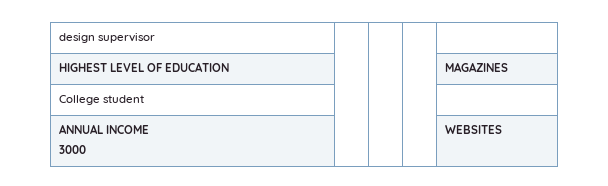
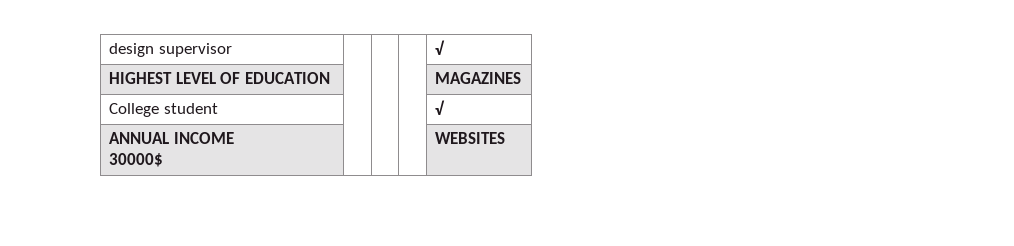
- design supervisor | | | |
+ design supervisor | | | | √
- College student | | | |
+ College student | | | | √
  ANNUAL INCOME
- 3000 | | | | WEBSITES
+ 30000$ | | | | WEBSITES

